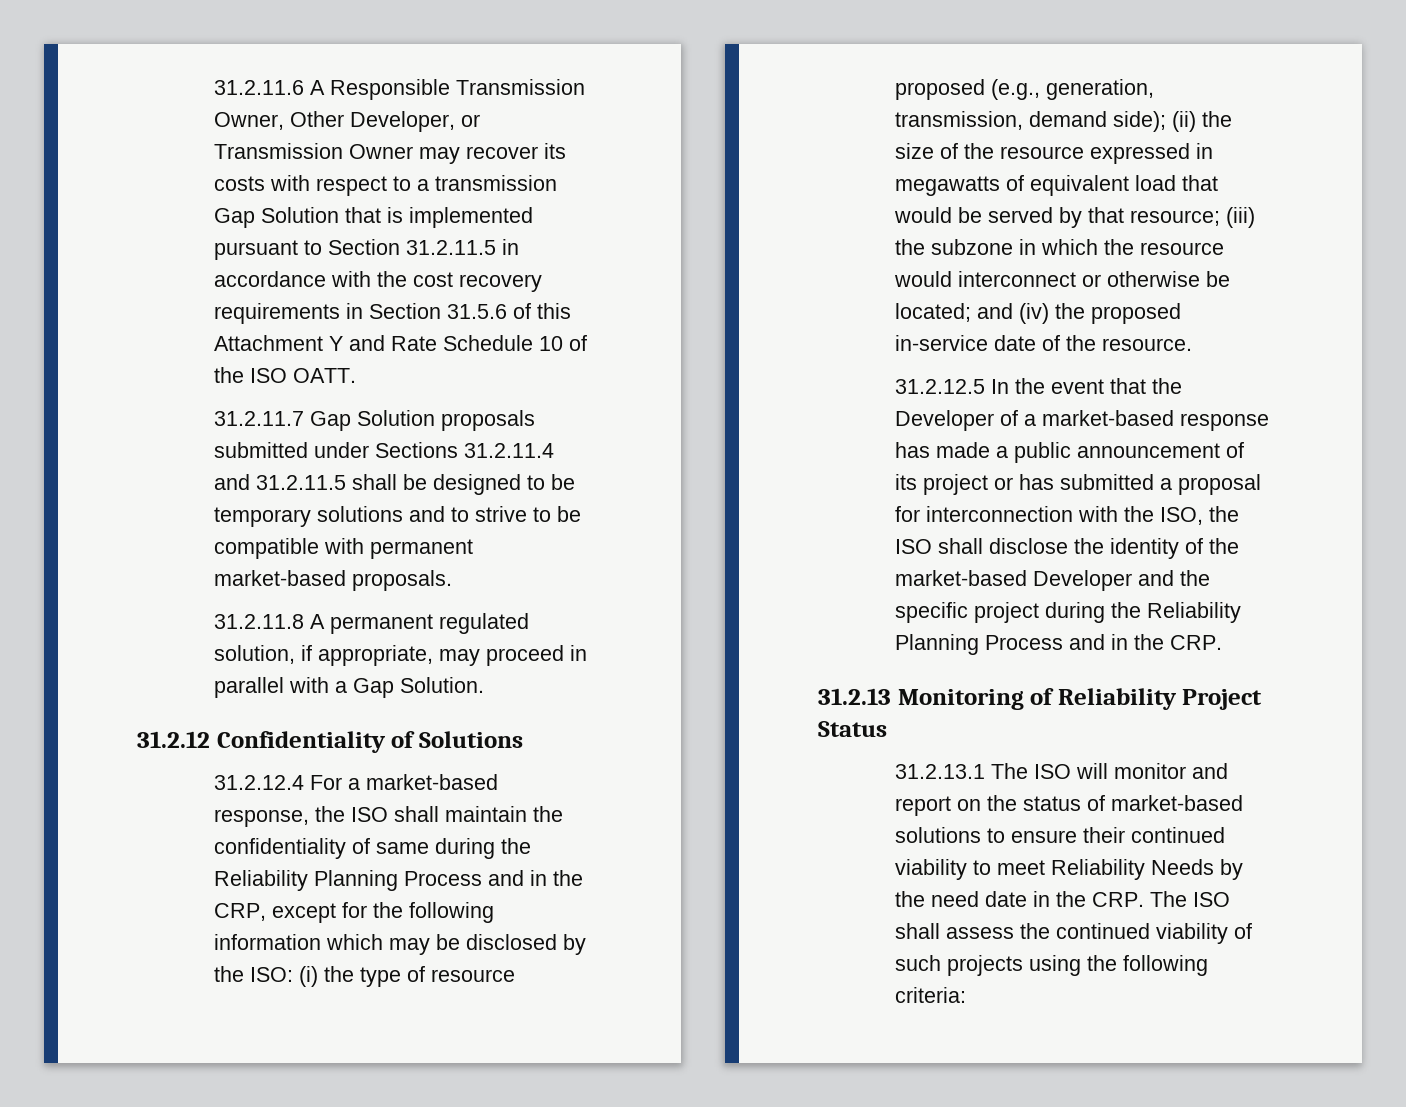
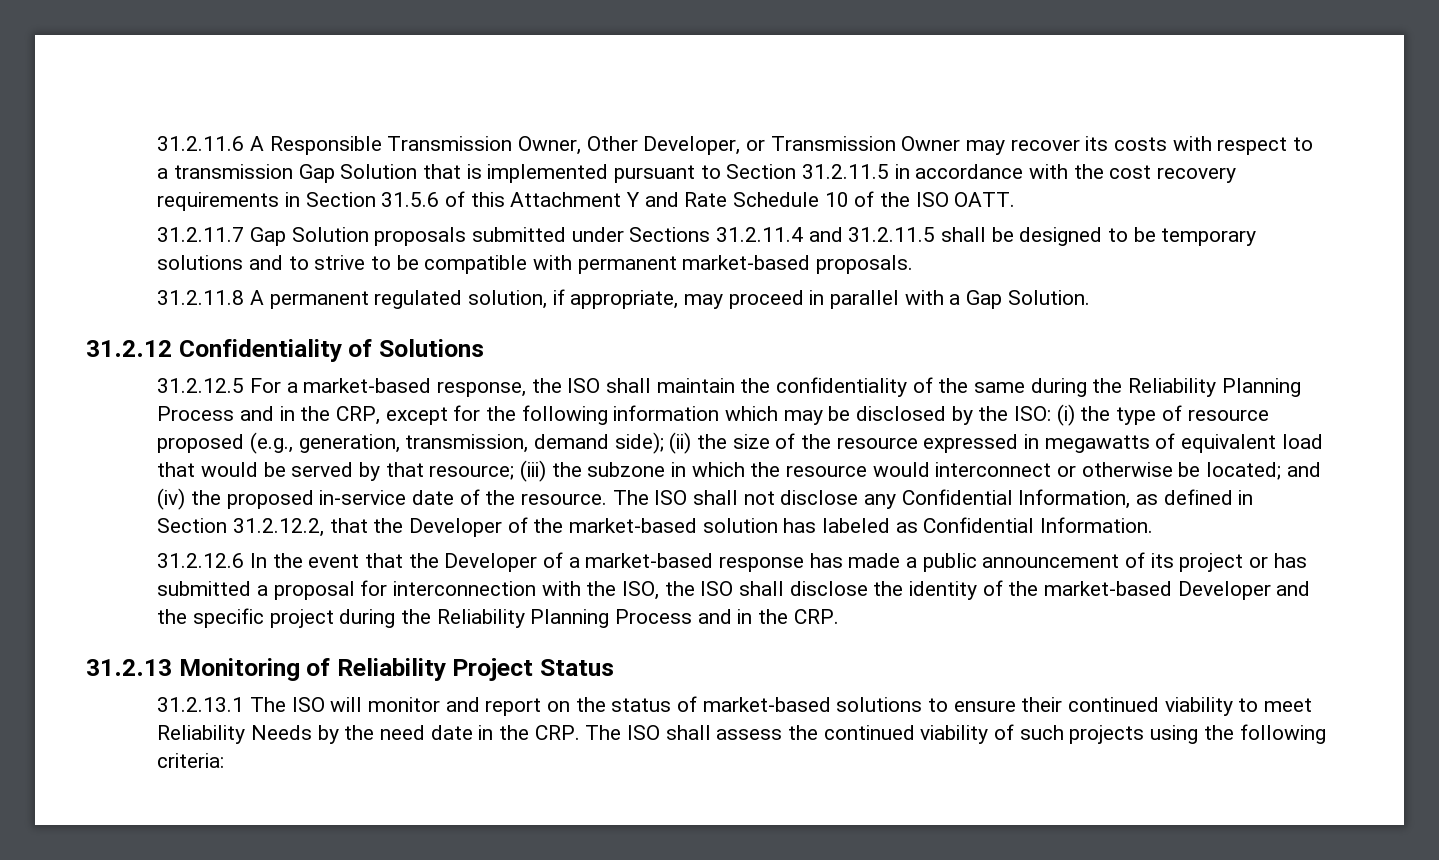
- 31.2.12.4 For a market-based response, the ISO shall maintain the confidentiality of same during the Reliability Planning Process and in the CRP, except for the following information which may be disclosed by the ISO:
+ 31.2.12.5 For a market-based response, the ISO shall maintain the confidentiality of the same during the Reliability Planning Process and in the CRP, except for the following information which may be disclosed by the ISO:
- and (iv) the proposed in-service date of the resource.
- 31.2.12.5 In the event that the Developer of a market-based response has made a public announcement of its project or has submitted a proposal for interconnection with the ISO, the ISO shall disclose the identity of the market-based Developer and the specific project during the Reliability Planning Process and in the CRP.
+ and (iv) the proposed in-service date of the resource. The ISO shall not disclose any Confidential Information, as defined in Section 31.2.12.2, that the Developer of the market-based solution has labeled as Confidential Information.
+ 31.2.12.6 In the event that the Developer of a market-based response has made a public announcement of its project or has submitted a proposal for interconnection with the ISO, the ISO shall disclose the identity of the market-based Developer and the specific project during the Reliability Planning Process and in the CRP.

